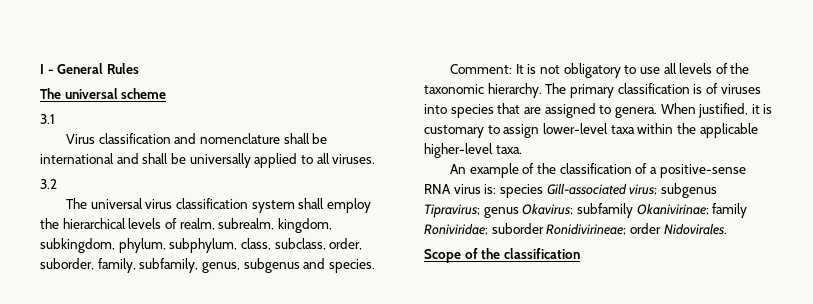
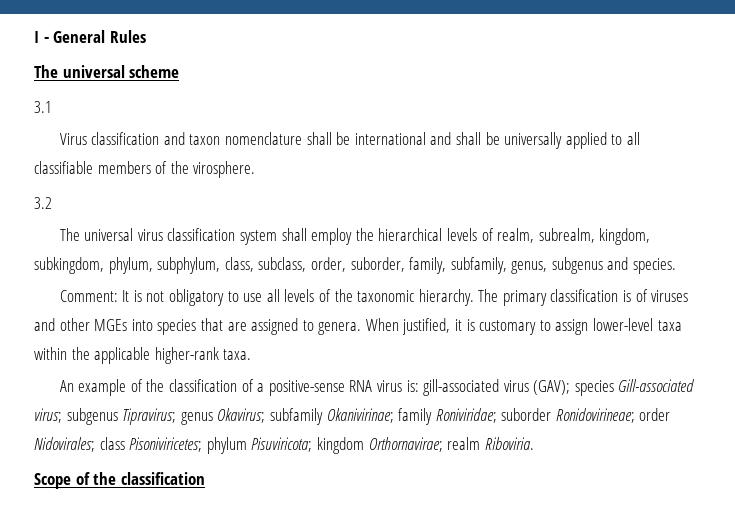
- Virus classification and nomenclature shall be international and shall be universally applied to all viruses.
+ Virus classification and taxon nomenclature shall be international and shall be universally applied to all classifiable members of the virosphere.
- The primary classification is of viruses into species that are assigned to genera.
+ The primary classification is of viruses and other MGEs into species that are assigned to genera.
- When justified, it is customary to assign lower-level taxa within the applicable higher-level taxa.
+ When justified, it is customary to assign lower-level taxa within the applicable higher-rank taxa.
- An example of the classification of a positive-sense RNA virus is: species Gill-associated virus; subgenus Tipravirus; genus Okavirus; subfamily Okanivirinae; family Roniviridae; suborder Ronidivirineae; order Nidovirales.
+ An example of the classification of a positive-sense RNA virus is: gill-associated virus (GAV); species Gill-associated virus; subgenus Tipravirus; genus Okavirus; subfamily Okanivirinae; family Roniviridae; suborder Ronidovirineae; order Nidovirales; class Pisoniviricetes; phylum Pisuviricota; kingdom Orthornavirae; realm Riboviria.

